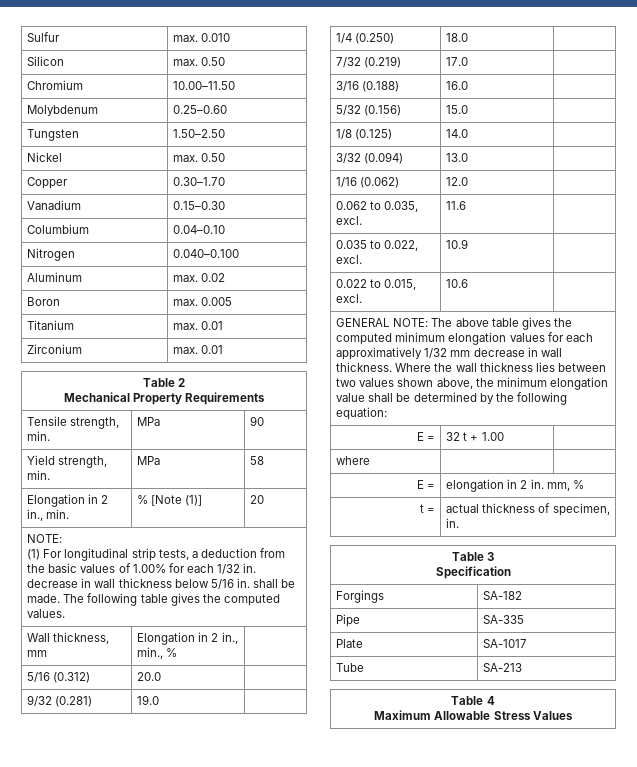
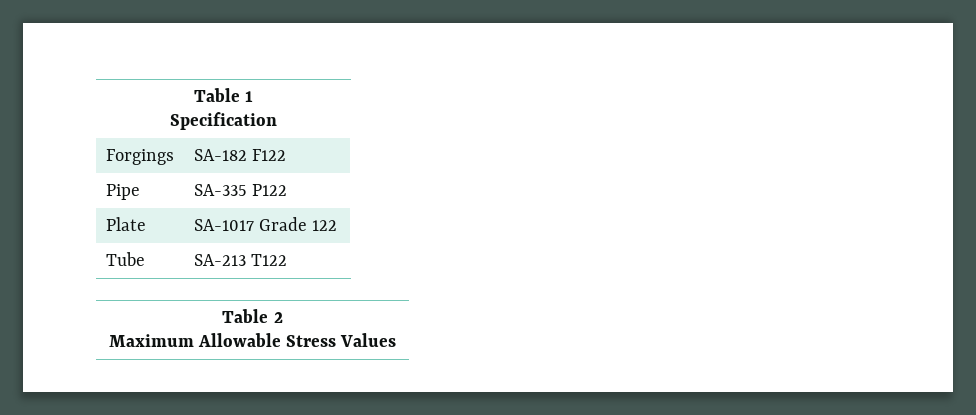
- Sulfur | max. 0.010
- Silicon | max. 0.50
- Chromium | 10.00–11.50
- Molybdenum | 0.25–0.60
- Tungsten | 1.50–2.50
- Nickel | max. 0.50
- Copper | 0.30–1.70
- Vanadium | 0.15–0.30
- Columbium | 0.04–0.10
- Nitrogen | 0.040–0.100
- Aluminum | max. 0.02
- Boron | max. 0.005
- Titanium | max. 0.01
- Zirconium | max. 0.01
- Table 2
- Mechanical Property Requirements
- Tensile strength, min. | MPa | 90
- Yield strength, min. | MPa | 58
- Elongation in 2 in., min. | % [Note (1)] | 20
- NOTE:
- (1) For longitudinal strip tests, a deduction from the basic values of 1.00% for each 1/32 in. decrease in wall thickness below 5/16 in. shall be made. The following table gives the computed values.
- Wall thickness, mm | Elongation in 2 in., min., % |
- 5/16 (0.312) | 20.0 |
- 9/32 (0.281) | 19.0 |
- 1/4 (0.250) | 18.0 |
- 7/32 (0.219) | 17.0 |
- 3/16 (0.188) | 16.0 |
- 5/32 (0.156) | 15.0 |
- 1/8 (0.125) | 14.0 |
- 3/32 (0.094) | 13.0 |
- 1/16 (0.062) | 12.0 |
- 0.062 to 0.035, excl. | 11.6 |
- 0.035 to 0.022, excl. | 10.9 |
- 0.022 to 0.015, excl. | 10.6 |
- GENERAL NOTE: The above table gives the computed minimum elongation values for each approximatively 1/32 mm decrease in wall thickness. Where the wall thickness lies between two values shown above, the minimum elongation value shall be determined by the following equation:
- E = | 32 t + 1.00 |
- where | |
- E = | elongation in 2 in. mm, %
- t = | actual thickness of specimen, in.
- Table 3
+ Table 1
- Forgings | SA-182
+ Forgings | SA-182 F122
- Pipe | SA-335
+ Pipe | SA-335 P122
- Plate | SA-1017
+ Plate | SA-1017 Grade 122
- Tube | SA-213
- Table 4
+ Tube | SA-213 T122
+ Table 2

